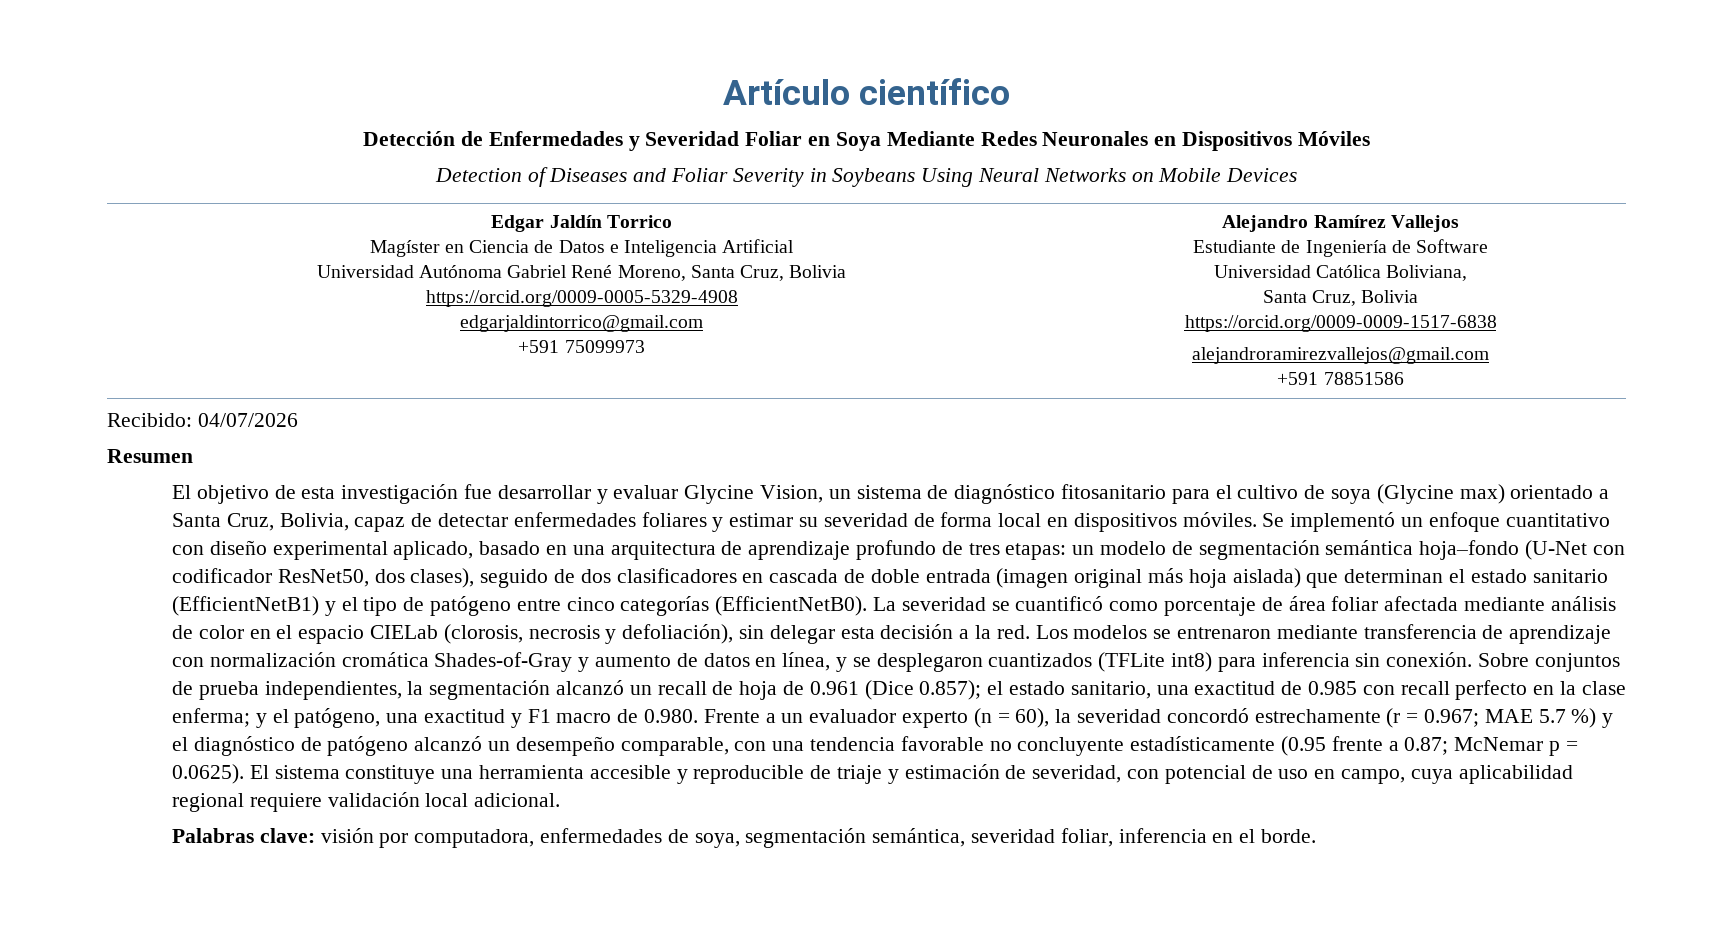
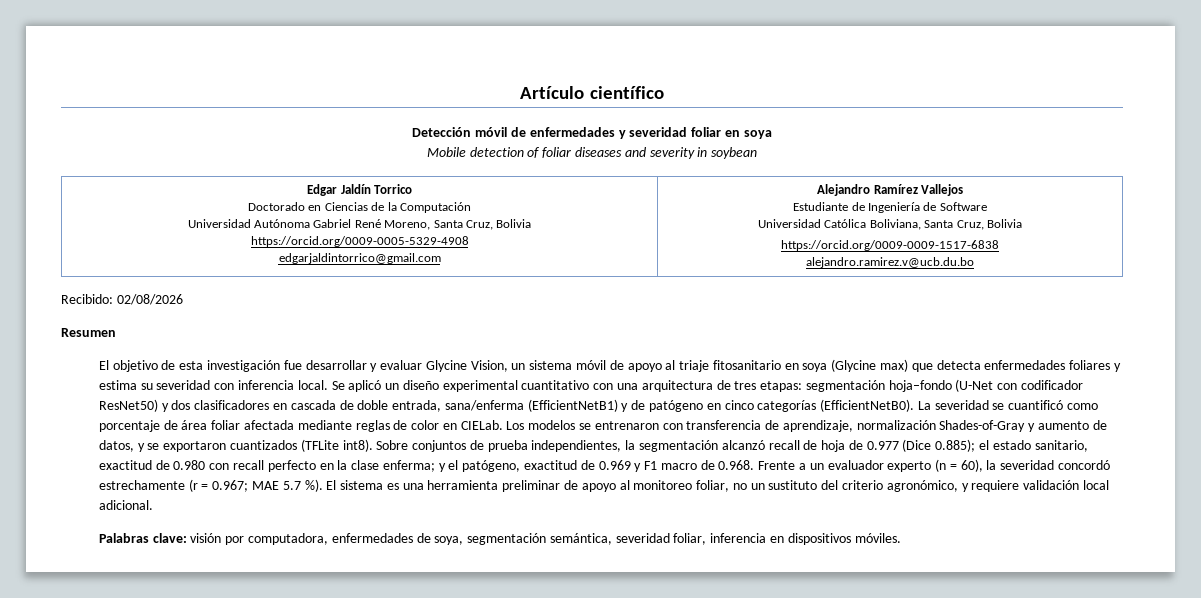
- Detección de Enfermedades y Severidad Foliar en Soya Mediante Redes Neuronales en Dispositivos Móviles
- Detection of Diseases and Foliar Severity in Soybeans Using Neural Networks on Mobile Devices
+ Detección móvil de enfermedades y severidad foliar en soya
+ Mobile detection of foliar diseases and severity in soybean
  Edgar Jaldín Torrico
- Magíster en Ciencia de Datos e Inteligencia Artificial
+ Doctorado en Ciencias de la Computación
  Universidad Autónoma Gabriel René Moreno, Santa Cruz, Bolivia
  https://orcid.org/0009-0005-5329-4908
- edgarjaldintorrico@gmail.com
- +591 75099973 | Alejandro Ramírez Vallejos
+ edgarjaldintorrico@gmail.com | Alejandro Ramírez Vallejos
  Estudiante de Ingeniería de Software
- Universidad Católica Boliviana,
- Santa Cruz, Bolivia
+ Universidad Católica Boliviana, Santa Cruz, Bolivia
  https://orcid.org/0009-0009-1517-6838
- alejandroramirezvallejos@gmail.com
- +591 78851586
+ alejandro.ramirez.v@ucb.du.bo
- Recibido: 04/07/2026
+ Recibido: 02/08/2026
- El objetivo de esta investigación fue desarrollar y evaluar Glycine Vision, un sistema de diagnóstico fitosanitario para el cultivo de soya (Glycine max) orientado a Santa Cruz, Bolivia, capaz de detectar enfermedades foliares y estimar su severidad de forma local en dispositivos móviles. Se implementó un enfoque cuantitativo con diseño experimental aplicado, basado en una arquitectura de aprendizaje profundo de tres etapas: un modelo de segmentación semántica hoja–fondo (U-Net con codificador ResNet50, dos clases), seguido de dos clasificadores en cascada de doble entrada (imagen original más hoja aislada) que determinan el estado sanitario (EfficientNetB1) y el tipo de patógeno entre cinco categorías (EfficientNetB0).
+ El objetivo de esta investigación fue desarrollar y evaluar Glycine Vision, un sistema móvil de apoyo al triaje fitosanitario en soya (Glycine max) que detecta enfermedades foliares y estima su severidad con inferencia local. Se aplicó un diseño experimental cuantitativo con una arquitectura de tres etapas: segmentación hoja–fondo (U-Net con codificador ResNet50) y dos clasificadores en cascada de doble entrada, sana/enferma (EfficientNetB1) y de patógeno en cinco categorías (EfficientNetB0).
- La severidad se cuantificó como porcentaje de área foliar afectada mediante análisis de color en el espacio CIELab (clorosis, necrosis y defoliación), sin delegar esta decisión a la red.
+ La severidad se cuantificó como porcentaje de área foliar afectada mediante reglas de color en CIELab.
- Los modelos se entrenaron mediante transferencia de aprendizaje con normalización cromática Shades-of-Gray y aumento de datos en línea, y se desplegaron cuantizados (TFLite int8) para inferencia sin conexión.
+ Los modelos se entrenaron con transferencia de aprendizaje, normalización Shades-of-Gray y aumento de datos, y se exportaron cuantizados (TFLite int8).
- Sobre conjuntos de prueba independientes, la segmentación alcanzó un recall de hoja de 0.961 (Dice 0.857); el estado sanitario, una exactitud de 0.985 con recall perfecto en la clase enferma; y el patógeno, una exactitud y F1 macro de 0.980. Frente a un evaluador experto (n = 60), la severidad concordó estrechamente (r = 0.967; MAE 5.7 %) y el diagnóstico de patógeno alcanzó un desempeño comparable, con una tendencia favorable no concluyente estadísticamente (0.95 frente a 0.87; McNemar p = 0.0625). El sistema constituye una herramienta accesible y reproducible de triaje y estimación de severidad, con potencial de uso en campo, cuya aplicabilidad regional requiere validación local adicional.
+ Sobre conjuntos de prueba independientes, la segmentación alcanzó recall de hoja de 0.977 (Dice 0.885); el estado sanitario, exactitud de 0.980 con recall perfecto en la clase enferma; y el patógeno, exactitud de 0.969 y F1 macro de 0.968. Frente a un evaluador experto (n = 60), la severidad concordó estrechamente (r = 0.967; MAE 5.7 %). El sistema es una herramienta preliminar de apoyo al monitoreo foliar, no un sustituto del criterio agronómico, y requiere validación local adicional.
- Palabras clave: visión por computadora, enfermedades de soya, segmentación semántica, severidad foliar, inferencia en el borde.
+ Palabras clave: visión por computadora, enfermedades de soya, segmentación semántica, severidad foliar, inferencia en dispositivos móviles.

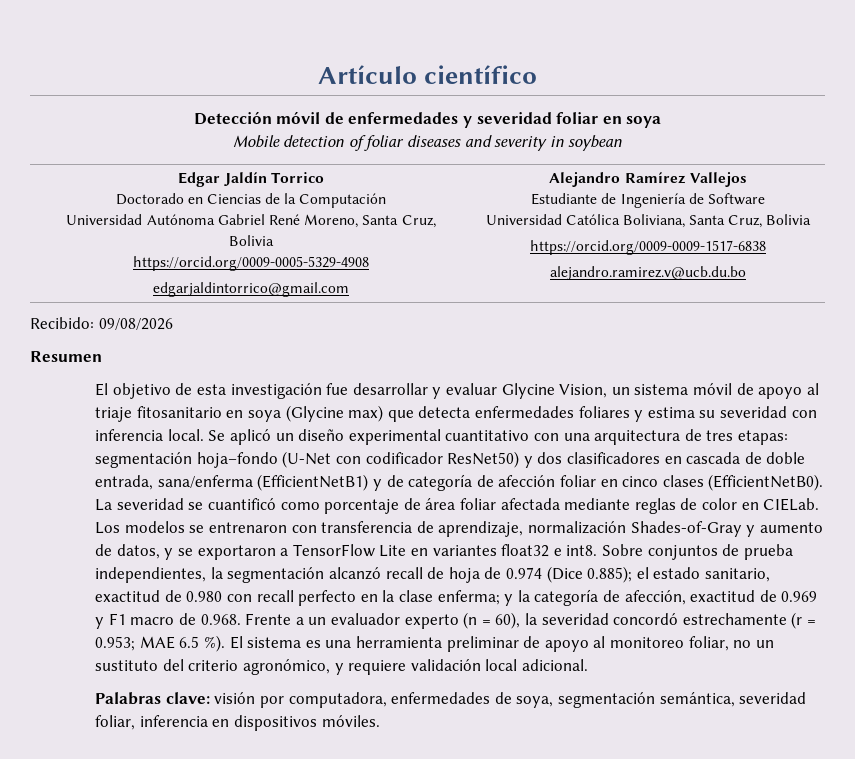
- Recibido: 02/08/2026
+ Recibido: 09/08/2026
- Se aplicó un diseño experimental cuantitativo con una arquitectura de tres etapas: segmentación hoja–fondo (U-Net con codificador ResNet50) y dos clasificadores en cascada de doble entrada, sana/enferma (EfficientNetB1) y de patógeno en cinco categorías (EfficientNetB0).
+ Se aplicó un diseño experimental cuantitativo con una arquitectura de tres etapas: segmentación hoja–fondo (U-Net con codificador ResNet50) y dos clasificadores en cascada de doble entrada, sana/enferma (EfficientNetB1) y de categoría de afección foliar en cinco clases (EfficientNetB0).
- Los modelos se entrenaron con transferencia de aprendizaje, normalización Shades-of-Gray y aumento de datos, y se exportaron cuantizados (TFLite int8).
+ Los modelos se entrenaron con transferencia de aprendizaje, normalización Shades-of-Gray y aumento de datos, y se exportaron a TensorFlow Lite en variantes float32 e int8.
- Sobre conjuntos de prueba independientes, la segmentación alcanzó recall de hoja de 0.977 (Dice 0.885); el estado sanitario, exactitud de 0.980 con recall perfecto en la clase enferma; y el patógeno, exactitud de 0.969 y F1 macro de 0.968. Frente a un evaluador experto (n = 60), la severidad concordó estrechamente (r = 0.967; MAE 5.7 %).
+ Sobre conjuntos de prueba independientes, la segmentación alcanzó recall de hoja de 0.974 (Dice 0.885); el estado sanitario, exactitud de 0.980 con recall perfecto en la clase enferma; y la categoría de afección, exactitud de 0.969 y F1 macro de 0.968. Frente a un evaluador experto (n = 60), la severidad concordó estrechamente (r = 0.953; MAE 6.5 %).

